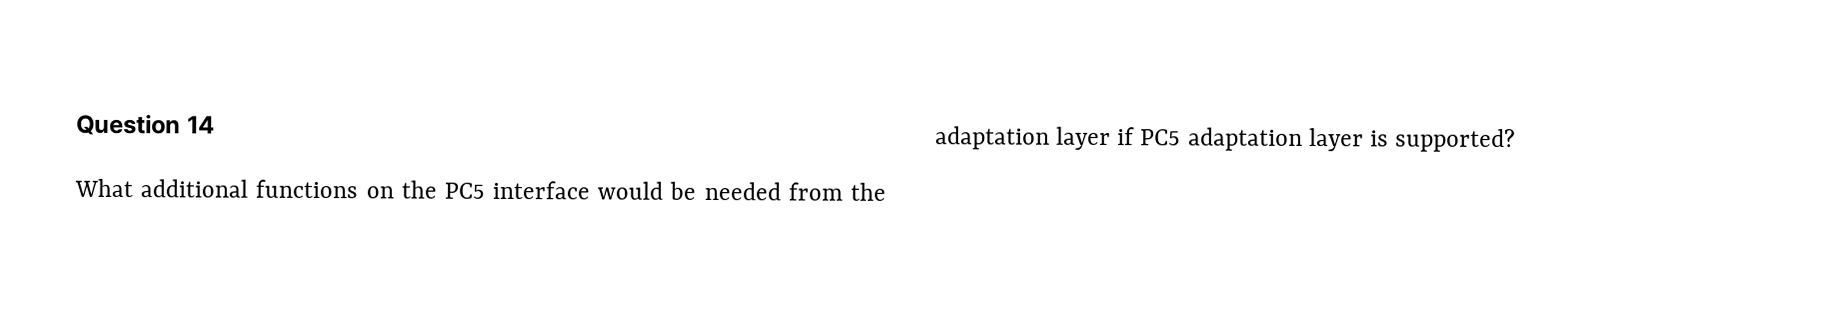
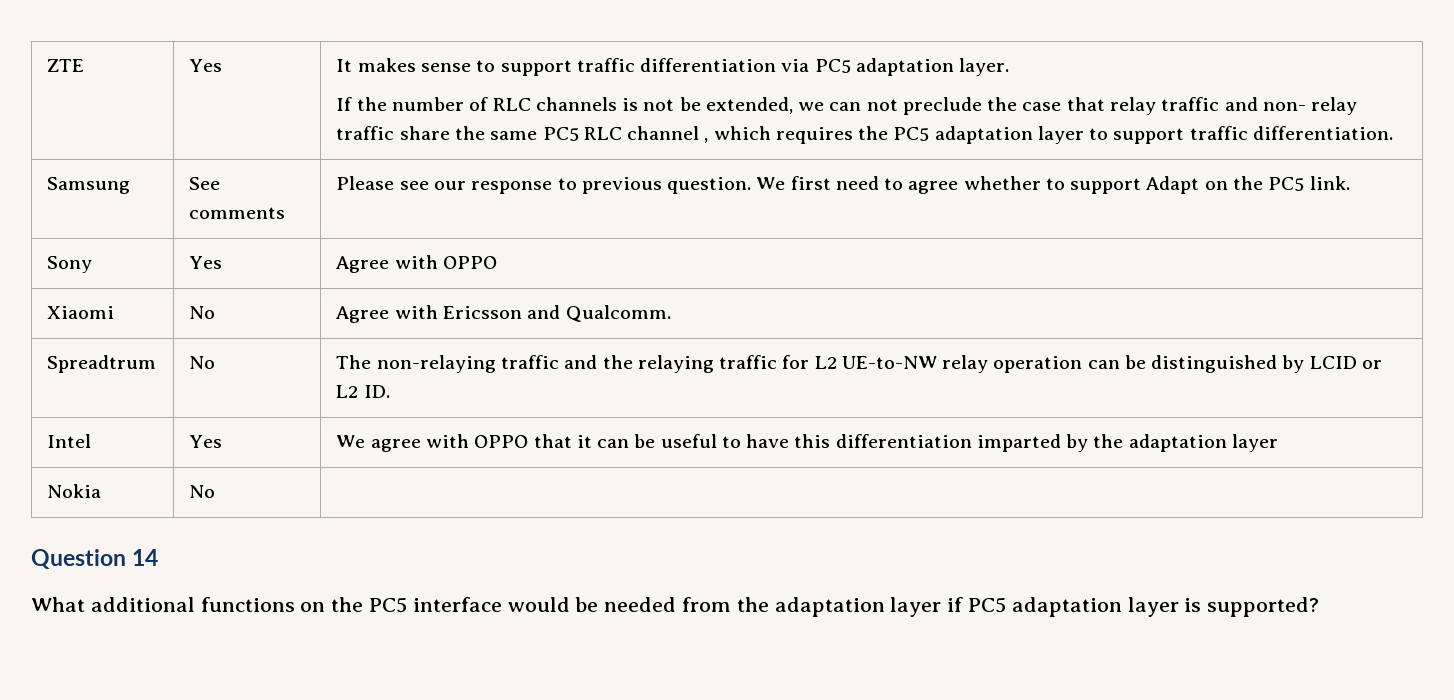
+ ZTE | Yes | It makes sense to support traffic differentiation via PC5 adaptation layer.
+ If the number of RLC channels is not be extended, we can not preclude the case that relay traffic and non- relay traffic share the same PC5 RLC channel , which requires the PC5 adaptation layer to support traffic differentiation.
+ Samsung | See comments | Please see our response to previous question. We first need to agree whether to support Adapt on the PC5 link.
+ Sony | Yes | Agree with OPPO
+ Xiaomi | No | Agree with Ericsson and Qualcomm.
+ Spreadtrum | No | The non-relaying traffic and the relaying traffic for L2 UE-to-NW relay operation can be distinguished by LCID or L2 ID.
+ Intel | Yes | We agree with OPPO that it can be useful to have this differentiation imparted by the adaptation layer
+ Nokia | No |

